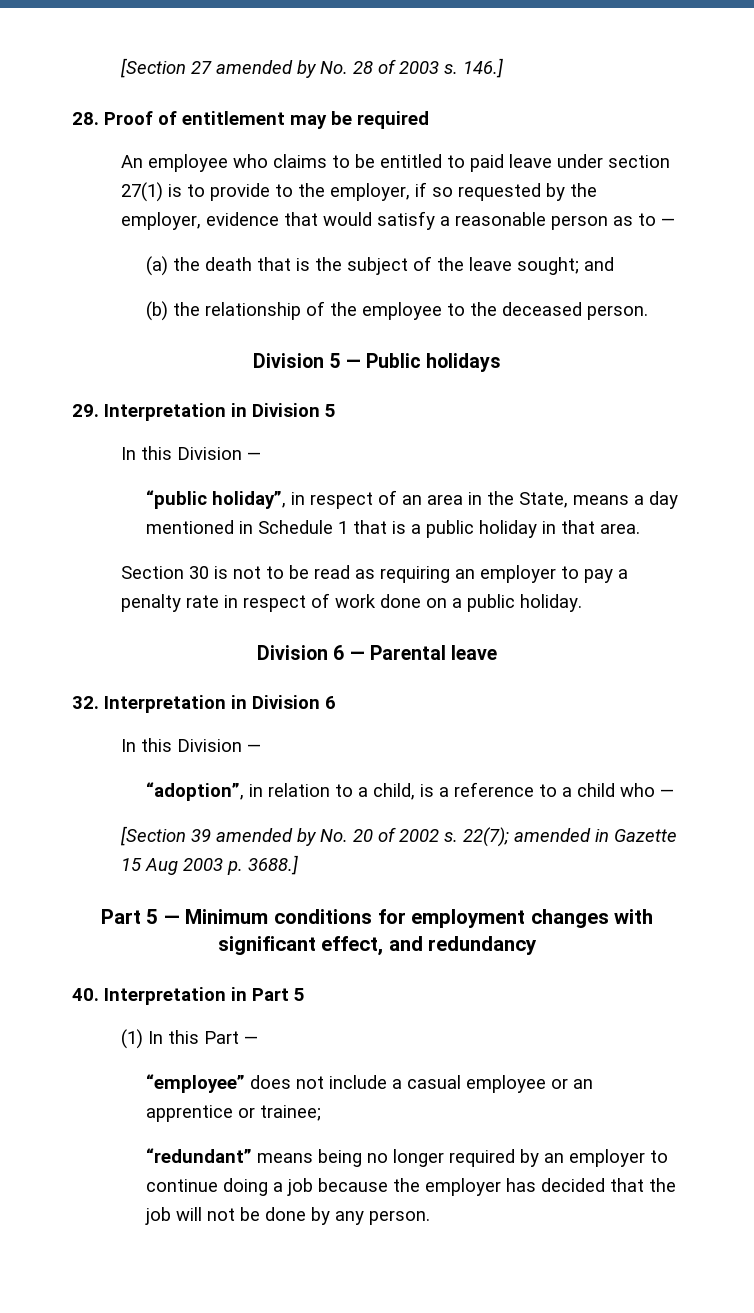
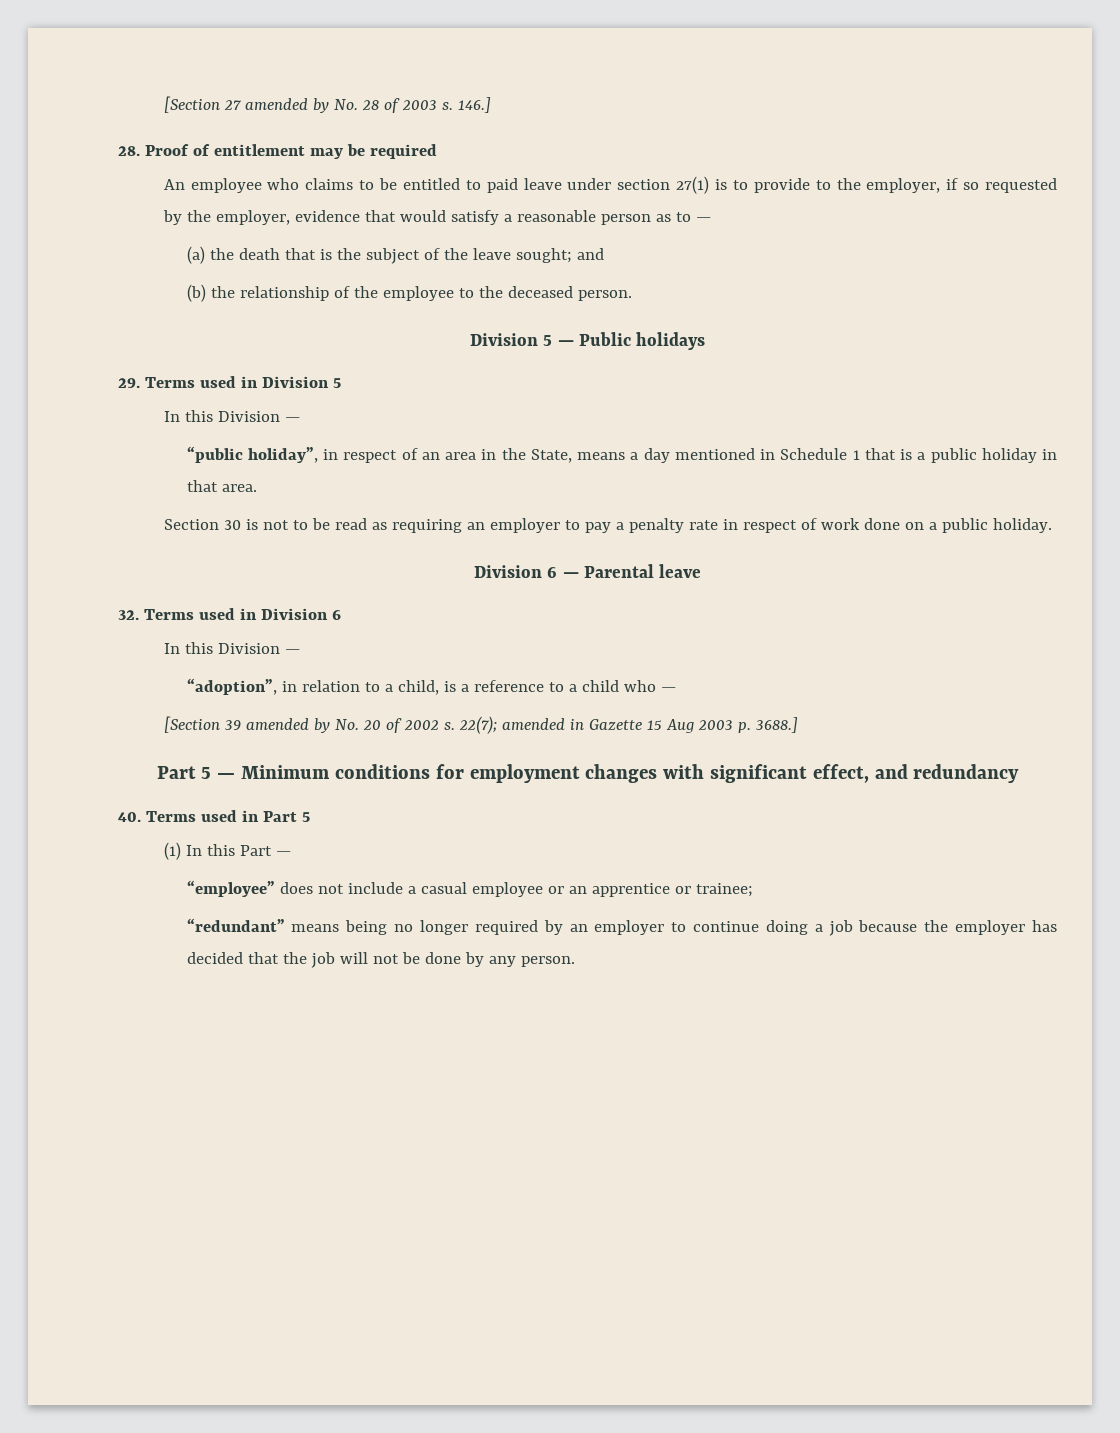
- 29. Interpretation in Division 5
+ 29. Terms used in Division 5
- 32. Interpretation in Division 6
+ 32. Terms used in Division 6
- 40. Interpretation in Part 5
+ 40. Terms used in Part 5

